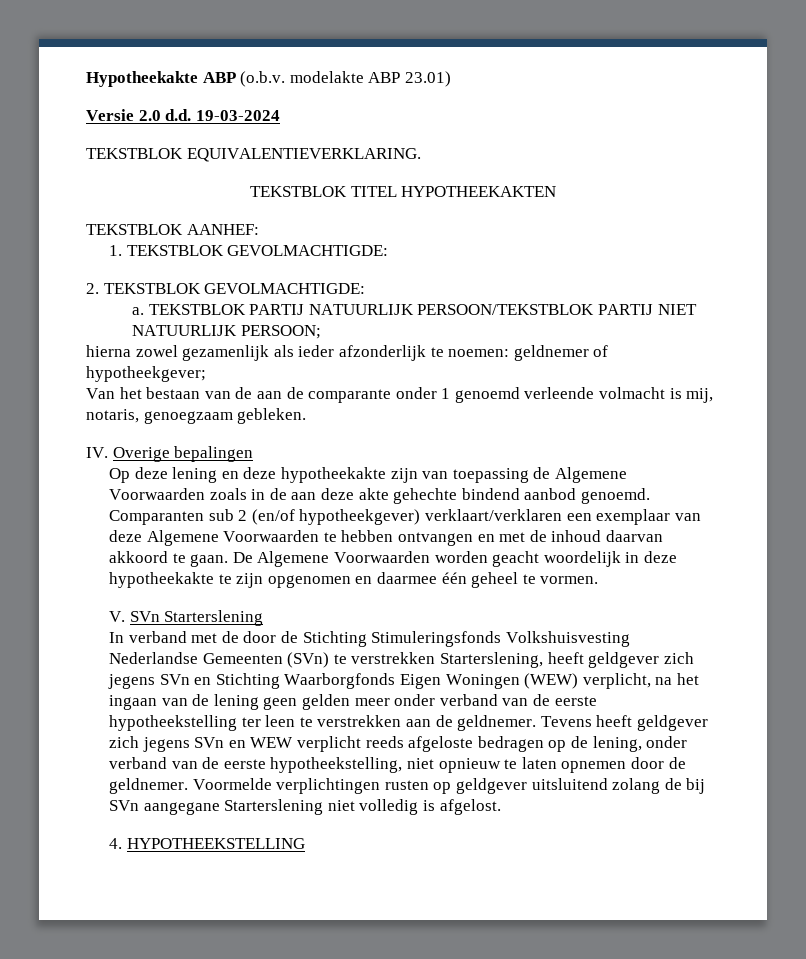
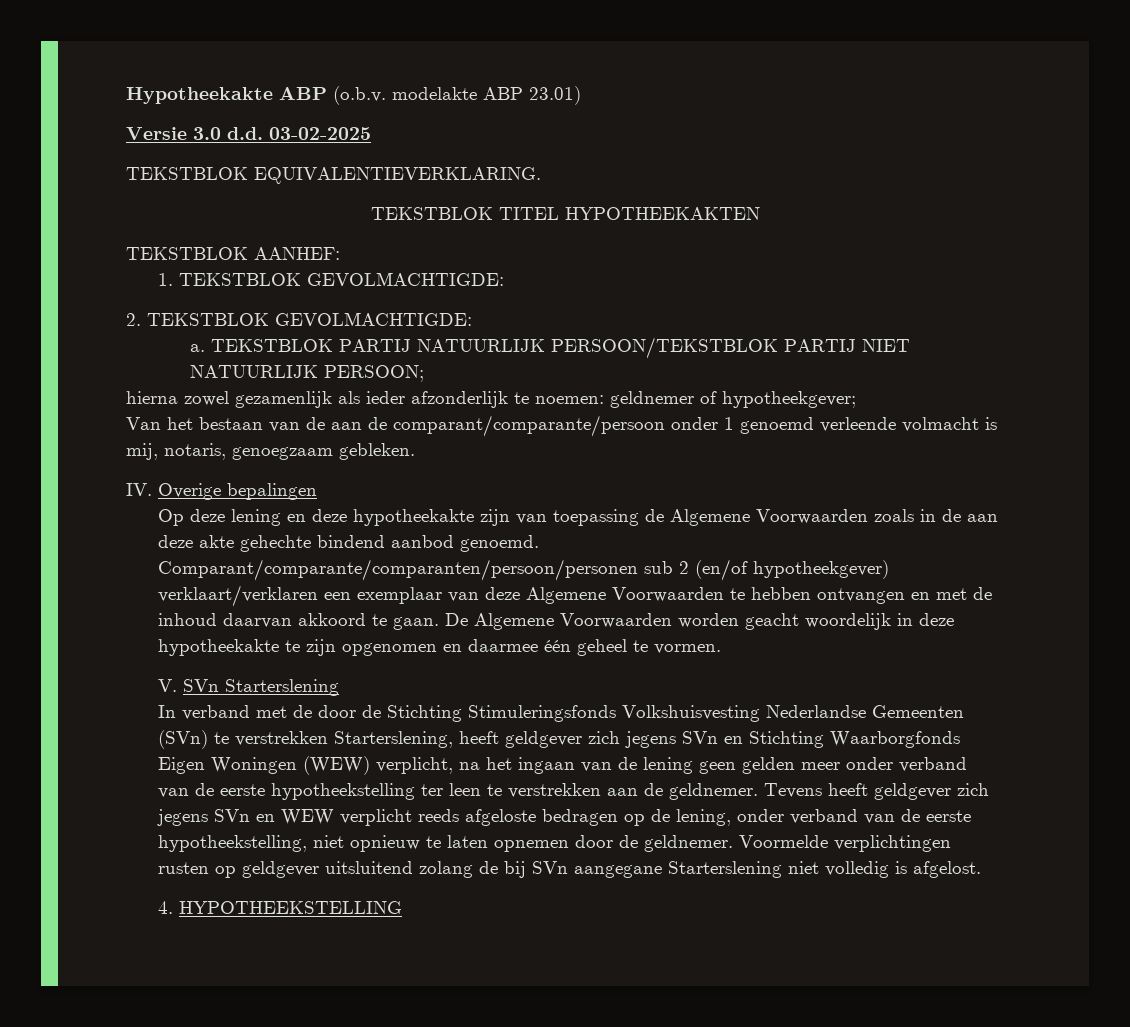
- Versie 2.0 d.d. 19-03-2024
+ Versie 3.0 d.d. 03-02-2025
- Van het bestaan van de aan de comparante onder 1 genoemd verleende volmacht is mij, notaris, genoegzaam gebleken.
+ Van het bestaan van de aan de comparant/comparante/persoon onder 1 genoemd verleende volmacht is mij, notaris, genoegzaam gebleken.
- Comparanten sub 2 (en/of hypotheekgever) verklaart/verklaren een exemplaar van deze Algemene Voorwaarden te hebben ontvangen en met de inhoud daarvan akkoord te gaan.
+ Comparant/comparante/comparanten/persoon/personen sub 2 (en/of hypotheekgever) verklaart/verklaren een exemplaar van deze Algemene Voorwaarden te hebben ontvangen en met de inhoud daarvan akkoord te gaan.

